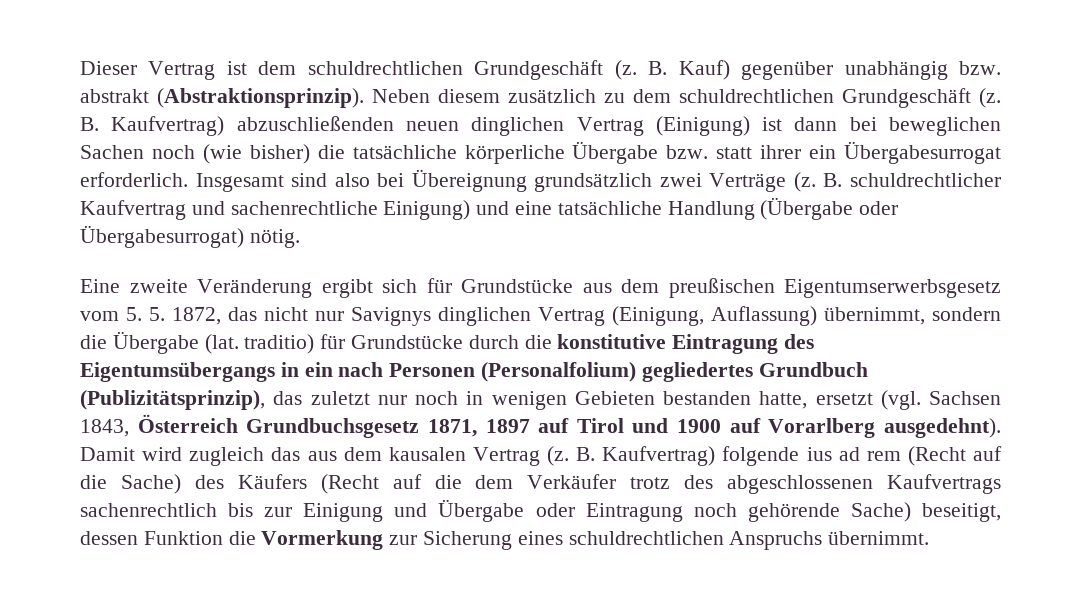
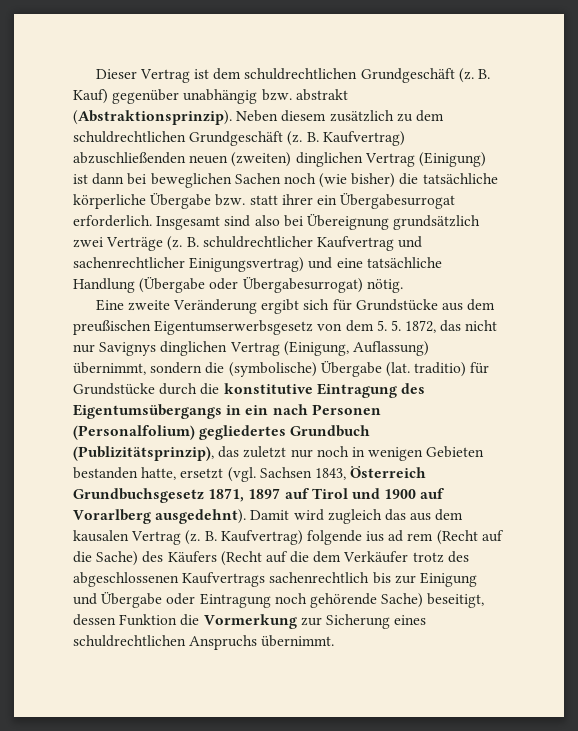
- B. Kaufvertrag) abzuschließenden neuen dinglichen Vertrag (Einigung) ist dann bei beweglichen Sachen noch (wie bisher) die tatsächliche körperliche Übergabe bzw. statt ihrer ein Übergabesurrogat erforderlich.
+ B. Kaufvertrag) abzuschließenden neuen (zweiten) dinglichen Vertrag (Einigung) ist dann bei beweglichen Sachen noch (wie bisher) die tatsächliche körperliche Übergabe bzw. statt ihrer ein Übergabesurrogat erforderlich.
- B. schuldrechtlicher Kaufvertrag und sachenrechtliche Einigung) und eine tatsächliche Handlung (Übergabe oder Übergabesurrogat) nötig.
+ B. schuldrechtlicher Kaufvertrag und sachenrechtlicher Einigungsvertrag) und eine tatsächliche Handlung (Übergabe oder Übergabesurrogat) nötig.
- Eine zweite Veränderung ergibt sich für Grundstücke aus dem preußischen Eigentumserwerbsgesetz vom 5. 5. 1872, das nicht nur Savignys dinglichen Vertrag (Einigung, Auflassung) übernimmt, sondern die Übergabe (lat. traditio) für Grundstücke durch die konstitutive Eintragung des Eigentumsübergangs in ein nach Personen (Personalfolium) gegliedertes Grundbuch (Publizitätsprinzip), das zuletzt nur noch in wenigen Gebieten bestanden hatte, ersetzt (vgl. Sachsen 1843, Österreich Grundbuchsgesetz 1871, 1897 auf Tirol und 1900 auf Vorarlberg ausgedehnt).
+ Eine zweite Veränderung ergibt sich für Grundstücke aus dem preußischen Eigentumserwerbsgesetz von dem 5. 5. 1872, das nicht nur Savignys dinglichen Vertrag (Einigung, Auflassung) übernimmt, sondern die (symbolische) Übergabe (lat. traditio) für Grundstücke durch die konstitutive Eintragung des Eigentumsübergangs in ein nach Personen (Personalfolium) gegliedertes Grundbuch (Publizitätsprinzip), das zuletzt nur noch in wenigen Gebieten bestanden hatte, ersetzt (vgl. Sachsen 1843, Österreich Grundbuchsgesetz 1871, 1897 auf Tirol und 1900 auf Vorarlberg ausgedehnt).

